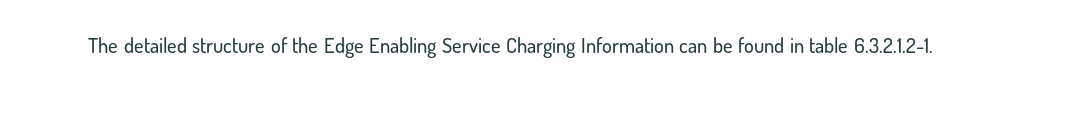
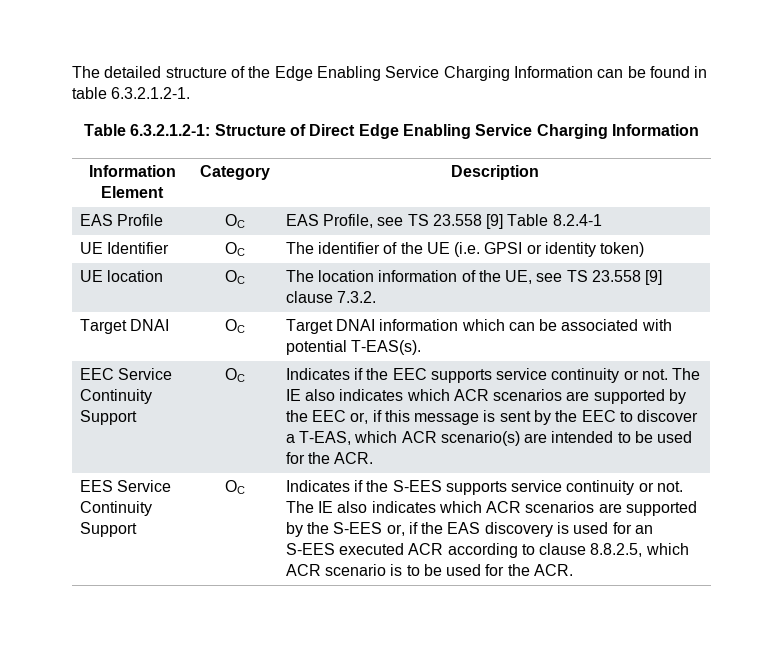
+ Table 6.3.2.1.2-1: Structure of Direct Edge Enabling Service Charging Information
+ Information Element | Category | Description
+ EAS Profile | OC | EAS Profile, see TS 23.558 [9] Table 8.2.4-1
+ UE Identifier | OC | The identifier of the UE (i.e. GPSI or identity token)
+ UE location | OC | The location information of the UE, see TS 23.558 [9] clause 7.3.2.
+ Target DNAI | OC | Target DNAI information which can be associated with potential T-EAS(s).
+ EEC Service Continuity Support | OC | Indicates if the EEC supports service continuity or not. The IE also indicates which ACR scenarios are supported by the EEC or, if this message is sent by the EEC to discover a T‑EAS, which ACR scenario(s) are intended to be used for the ACR.
+ EES Service Continuity Support | OC | Indicates if the S-EES supports service continuity or not. The IE also indicates which ACR scenarios are supported by the S-EES or, if the EAS discovery is used for an S‑EES executed ACR according to clause 8.8.2.5, which ACR scenario is to be used for the ACR.

